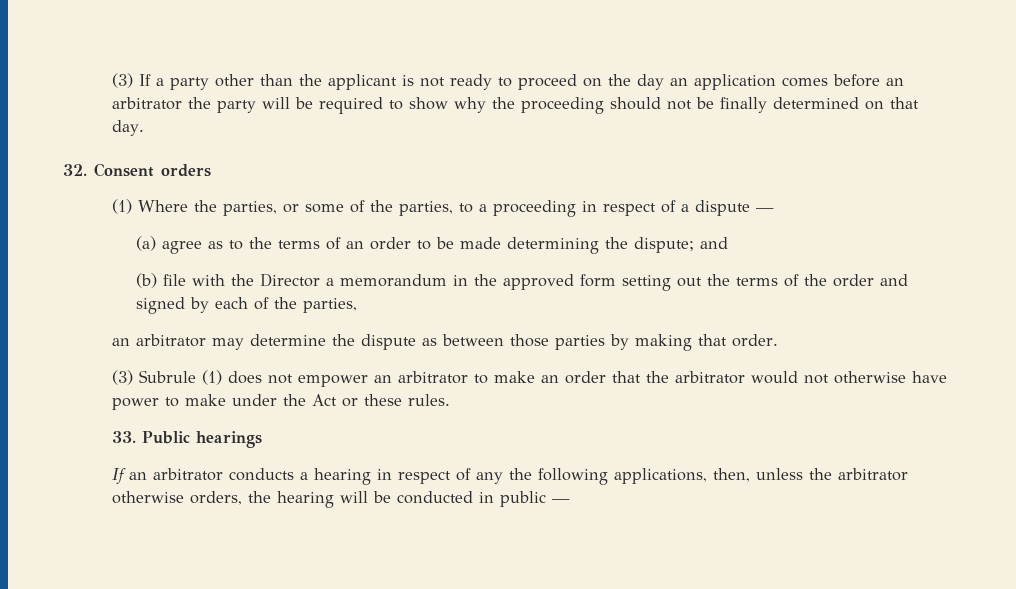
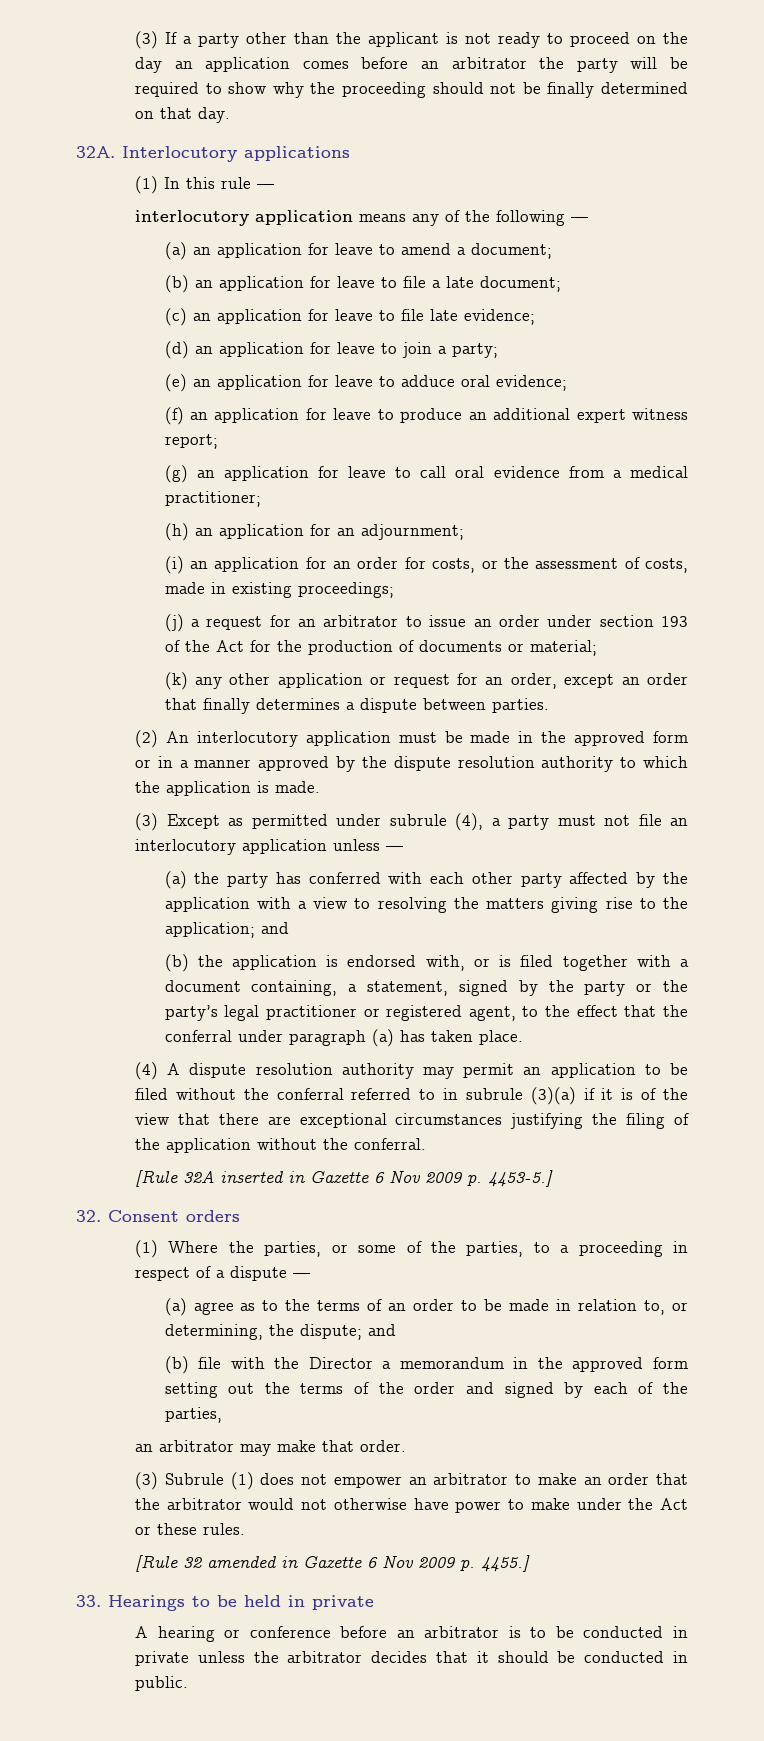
+ 32A. Interlocutory applications
+ (1) In this rule —
+ interlocutory application means any of the following —
+ (a) an application for leave to amend a document;
+ (b) an application for leave to file a late document;
+ (c) an application for leave to file late evidence;
+ (d) an application for leave to join a party;
+ (e) an application for leave to adduce oral evidence;
+ (f) an application for leave to produce an additional expert witness report;
+ (g) an application for leave to call oral evidence from a medical practitioner;
+ (h) an application for an adjournment;
+ (i) an application for an order for costs, or the assessment of costs, made in existing proceedings;
+ (j) a request for an arbitrator to issue an order under section 193 of the Act for the production of documents or material;
+ (k) any other application or request for an order, except an order that finally determines a dispute between parties.
+ (2) An interlocutory application must be made in the approved form or in a manner approved by the dispute resolution authority to which the application is made.
+ (3) Except as permitted under subrule (4), a party must not file an interlocutory application unless —
+ (a) the party has conferred with each other party affected by the application with a view to resolving the matters giving rise to the application; and
+ (b) the application is endorsed with, or is filed together with a document containing, a statement, signed by the party or the party’s legal practitioner or registered agent, to the effect that the conferral under paragraph (a) has taken place.
+ (4) A dispute resolution authority may permit an application to be filed without the conferral referred to in subrule (3)(a) if it is of the view that there are exceptional circumstances justifying the filing of the application without the conferral.
+ [Rule 32A inserted in Gazette 6 Nov 2009 p. 4453-5.]
- (a) agree as to the terms of an order to be made determining the dispute; and
+ (a) agree as to the terms of an order to be made in relation to, or determining, the dispute; and
- an arbitrator may determine the dispute as between those parties by making that order.
+ an arbitrator may make that order.
- 33. Public hearings
- If an arbitrator conducts a hearing in respect of any the following applications, then, unless the arbitrator otherwise orders, the hearing will be conducted in public —
+ [Rule 32 amended in Gazette 6 Nov 2009 p. 4455.]
+ 33. Hearings to be held in private
+ A hearing or conference before an arbitrator is to be conducted in private unless the arbitrator decides that it should be conducted in public.

